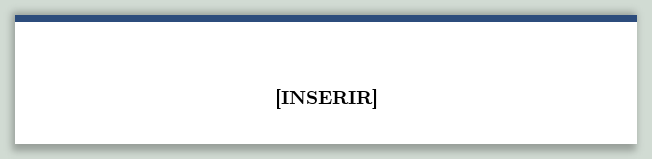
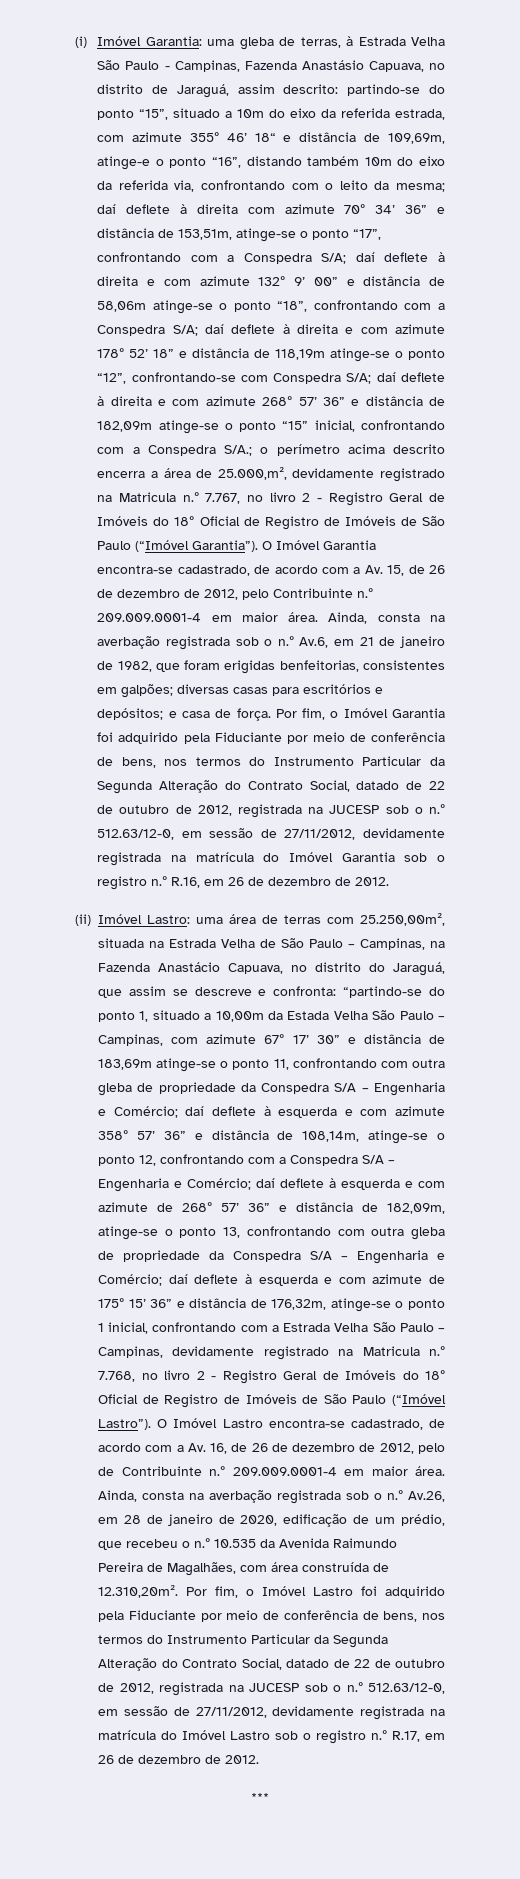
- [INSERIR]
+ (i) Imóvel Garantia: uma gleba de terras, à Estrada Velha São Paulo - Campinas, Fazenda Anastásio Capuava, no distrito de Jaraguá, assim descrito: partindo-se do ponto “15”, situado a 10m do eixo da referida estrada, com azimute 355º 46’ 18“ e distância de 109,69m, atinge-e o ponto “16”, distando também 10m do eixo da referida via, confrontando com o leito da mesma; daí deflete à direita com azimute 70º 34’ 36” e distância de 153,51m, atinge-se o ponto “17”, confrontando com a Conspedra S/A; daí deflete à direita e com azimute 132º 9’ 00” e distância de 58,06m atinge-se o ponto “18”, confrontando com a Conspedra S/A; daí deflete à direita e com azimute 178º 52’ 18” e distância de 118,19m atinge-se o ponto “12”, confrontando-se com Conspedra S/A; daí deflete à direita e com azimute 268º 57’ 36” e distância de 182,09m atinge-se o ponto “15” inicial, confrontando com a Conspedra S/A.; o perímetro acima descrito encerra a área de 25.000,m², devidamente registrado na Matricula n.º 7.767, no livro 2 - Registro Geral de Imóveis do 18º Oficial de Registro de Imóveis de São Paulo (“Imóvel Garantia”). O Imóvel Garantia encontra-se cadastrado, de acordo com a Av. 15, de 26 de dezembro de 2012, pelo Contribuinte n.º 209.009.0001-4 em maior área. Ainda, consta na averbação registrada sob o n.º Av.6, em 21 de janeiro de 1982, que foram erigidas benfeitorias, consistentes em galpões; diversas casas para escritórios e depósitos; e casa de força. Por fim, o Imóvel Garantia foi adquirido pela Fiduciante por meio de conferência de bens, nos termos do Instrumento Particular da Segunda Alteração do Contrato Social, datado de 22 de outubro de 2012, registrada na JUCESP sob o n.º 512.63/12-0, em sessão de 27/11/2012, devidamente registrada na matrícula do Imóvel Garantia sob o registro n.º R.16, em 26 de dezembro de 2012.
+ (ii) Imóvel Lastro: uma área de terras com 25.250,00m², situada na Estrada Velha de São Paulo – Campinas, na Fazenda Anastácio Capuava, no distrito do Jaraguá, que assim se descreve e confronta: “partindo-se do ponto 1, situado a 10,00m da Estada Velha São Paulo – Campinas, com azimute 67º 17’ 30” e distância de 183,69m atinge-se o ponto 11, confrontando com outra gleba de propriedade da Conspedra S/A – Engenharia e Comércio; daí deflete à esquerda e com azimute 358º 57’ 36” e distância de 108,14m, atinge-se o ponto 12, confrontando com a Conspedra S/A – Engenharia e Comércio; daí deflete à esquerda e com azimute de 268º 57’ 36” e distância de 182,09m, atinge-se o ponto 13, confrontando com outra gleba de propriedade da Conspedra S/A – Engenharia e Comércio; daí deflete à esquerda e com azimute de 175º 15’ 36” e distância de 176,32m, atinge-se o ponto 1 inicial, confrontando com a Estrada Velha São Paulo – Campinas, devidamente registrado na Matricula n.º 7.768, no livro 2 - Registro Geral de Imóveis do 18º Oficial de Registro de Imóveis de São Paulo (“Imóvel Lastro”). O Imóvel Lastro encontra-se cadastrado, de acordo com a Av. 16, de 26 de dezembro de 2012, pelo de Contribuinte n.º 209.009.0001-4 em maior área. Ainda, consta na averbação registrada sob o n.º Av.26, em 28 de janeiro de 2020, edificação de um prédio, que recebeu o n.º 10.535 da Avenida Raimundo Pereira de Magalhães, com área construída de 12.310,20m². Por fim, o Imóvel Lastro foi adquirido pela Fiduciante por meio de conferência de bens, nos termos do Instrumento Particular da Segunda Alteração do Contrato Social, datado de 22 de outubro de 2012, registrada na JUCESP sob o n.º 512.63/12-0, em sessão de 27/11/2012, devidamente registrada na matrícula do Imóvel Lastro sob o registro n.º R.17, em 26 de dezembro de 2012.
+ ***

